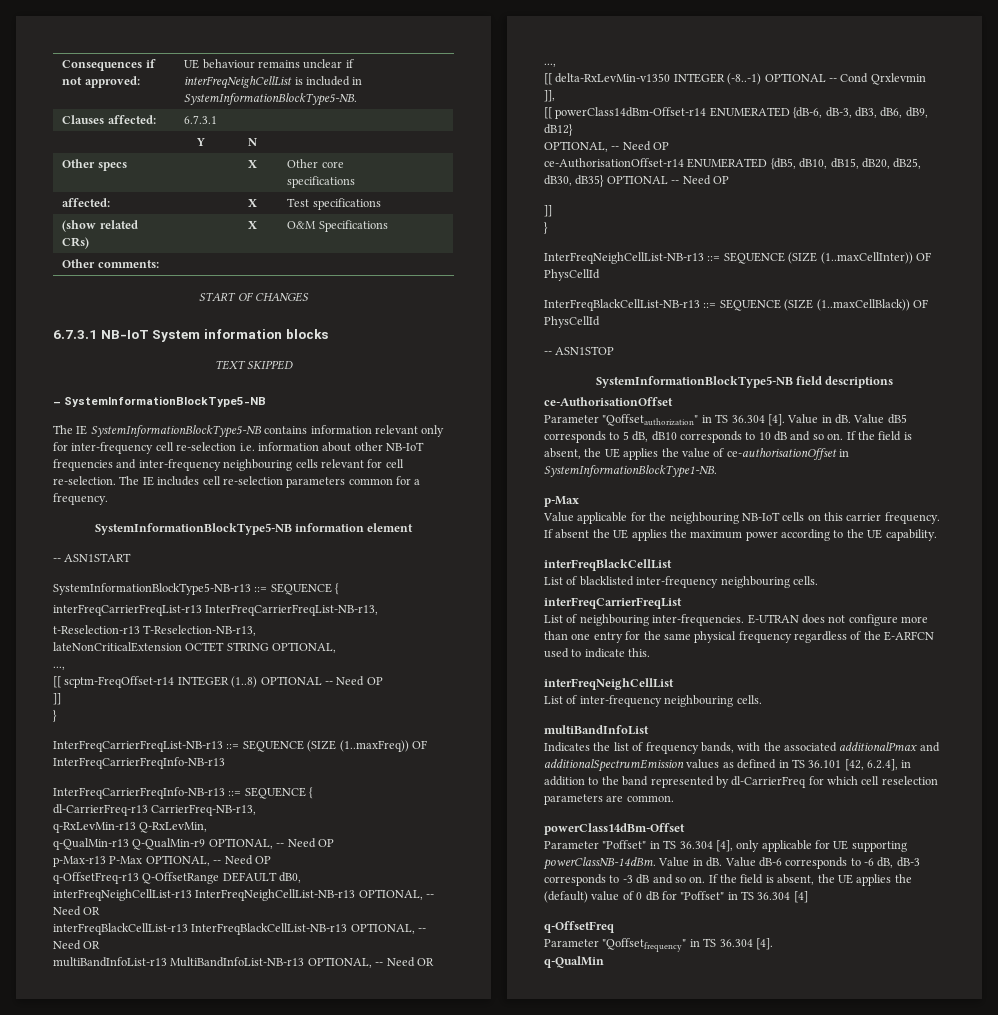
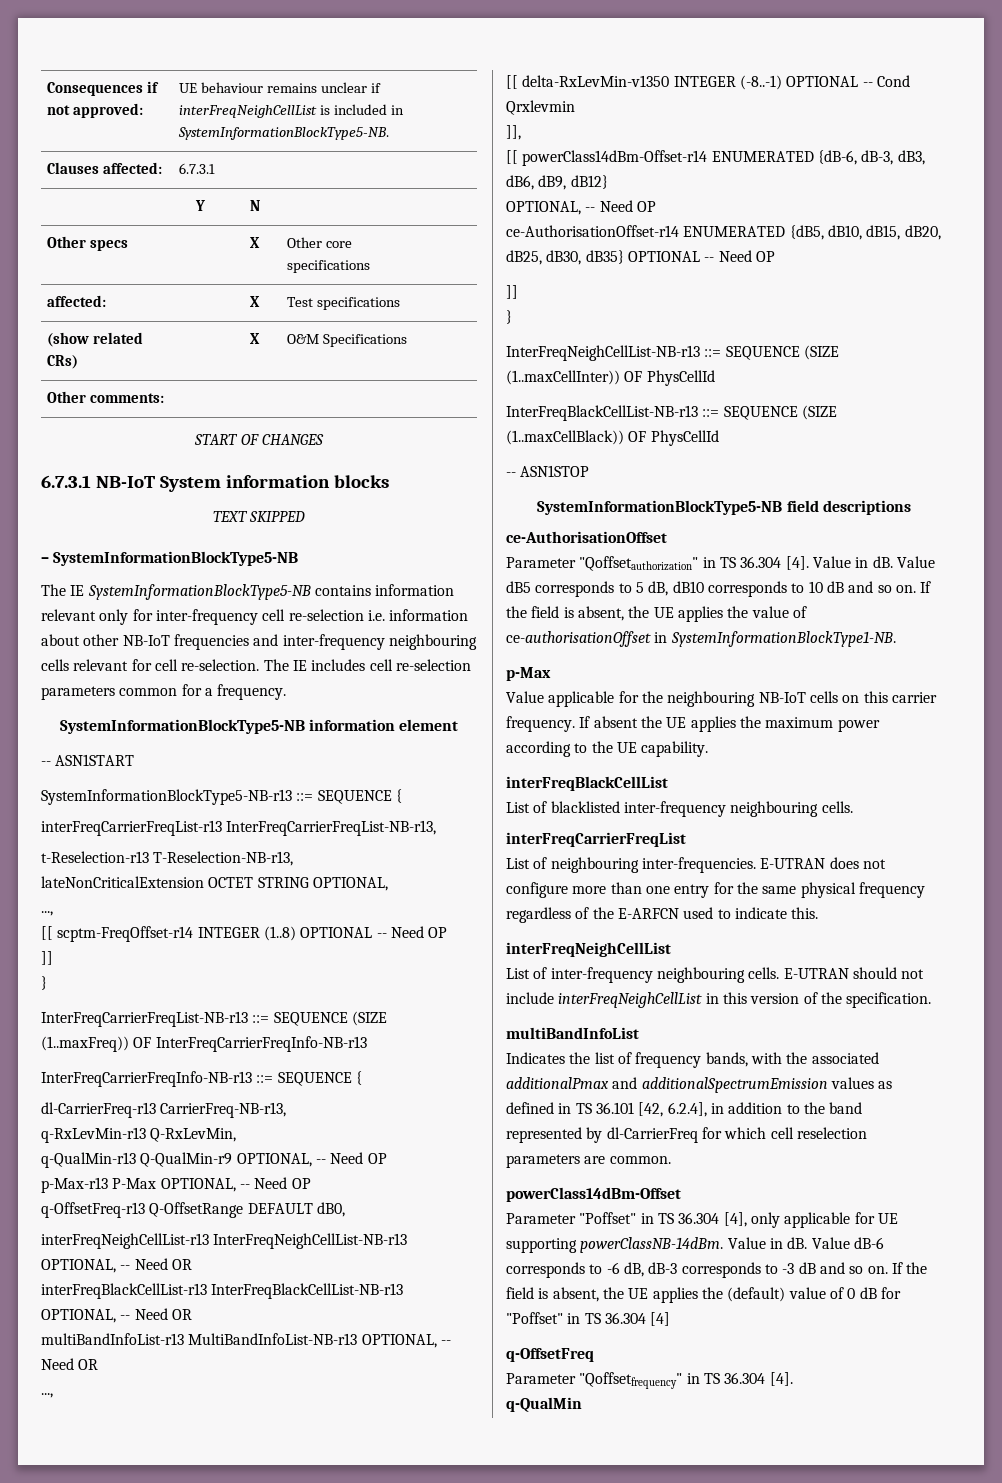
+ E-UTRAN should not include interFreqNeighCellList in this version of the specification.

